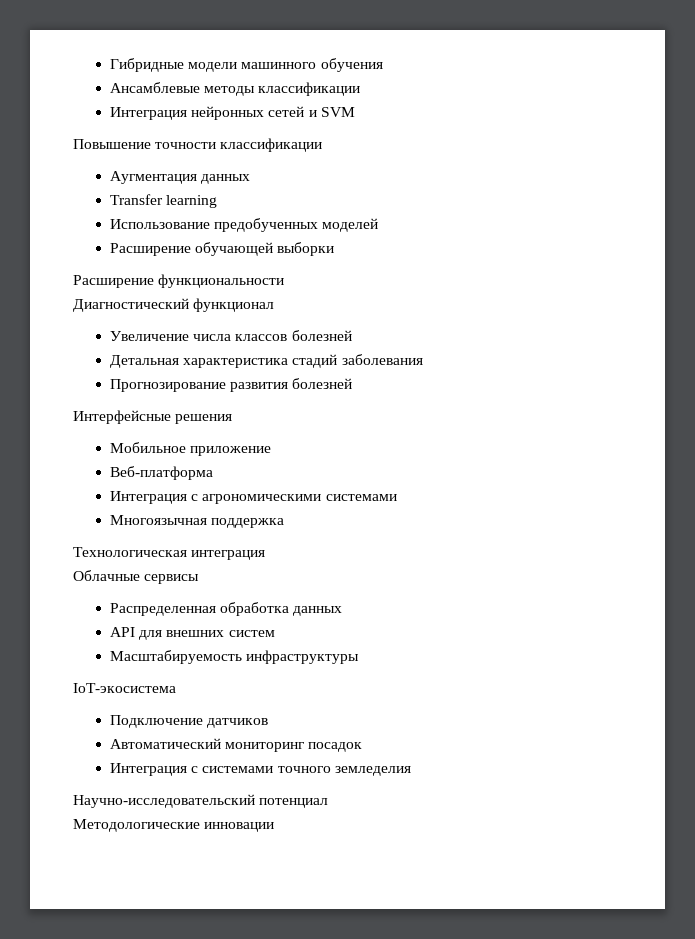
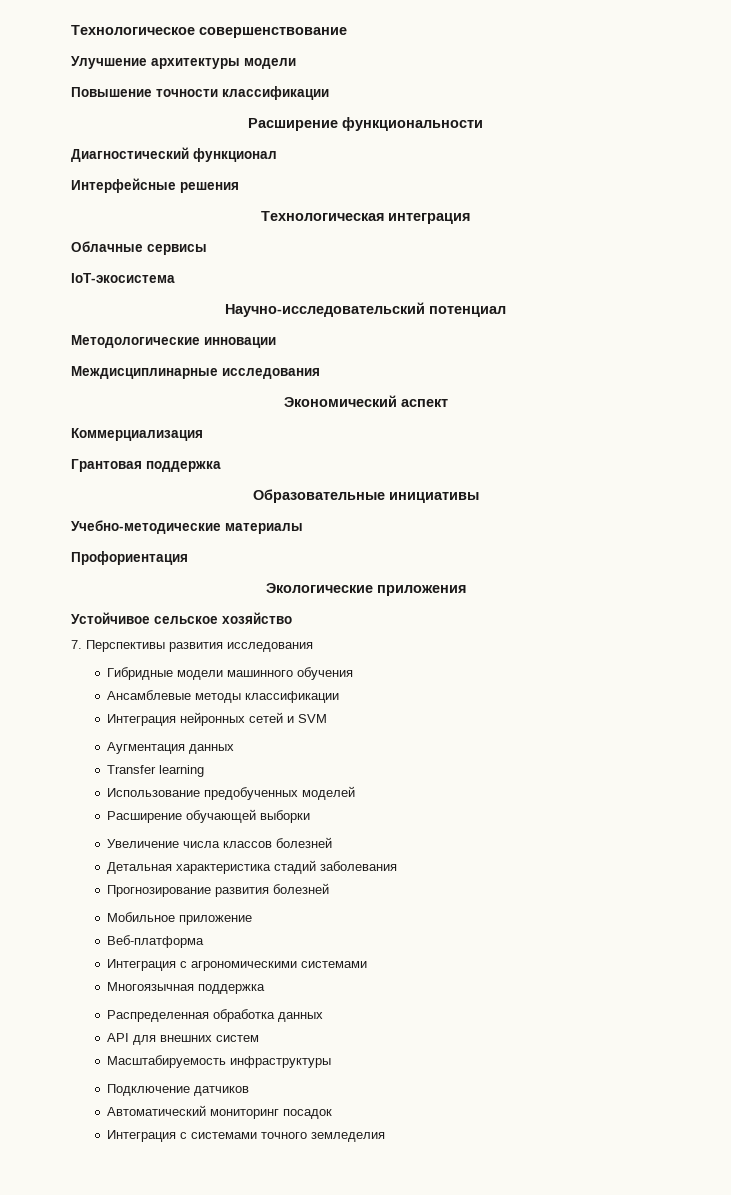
+ Технологическое совершенствование
+ Улучшение архитектуры модели
+ Повышение точности классификации
+ Расширение функциональности
+ Диагностический функционал
+ Интерфейсные решения
+ Технологическая интеграция
+ Облачные сервисы
+ IoT-экосистема
+ Научно-исследовательский потенциал
+ Методологические инновации
+ Междисциплинарные исследования
+ Экономический аспект
+ Коммерциализация
+ Грантовая поддержка
+ Образовательные инициативы
+ Учебно-методические материалы
+ Профориентация
+ Экологические приложения
+ Устойчивое сельское хозяйство
+ 7. Перспективы развития исследования
- Повышение точности классификации
- Расширение функциональности
- Диагностический функционал
- Интерфейсные решения
- Технологическая интеграция
- Облачные сервисы
- IoT-экосистема
- Научно-исследовательский потенциал
- Методологические инновации

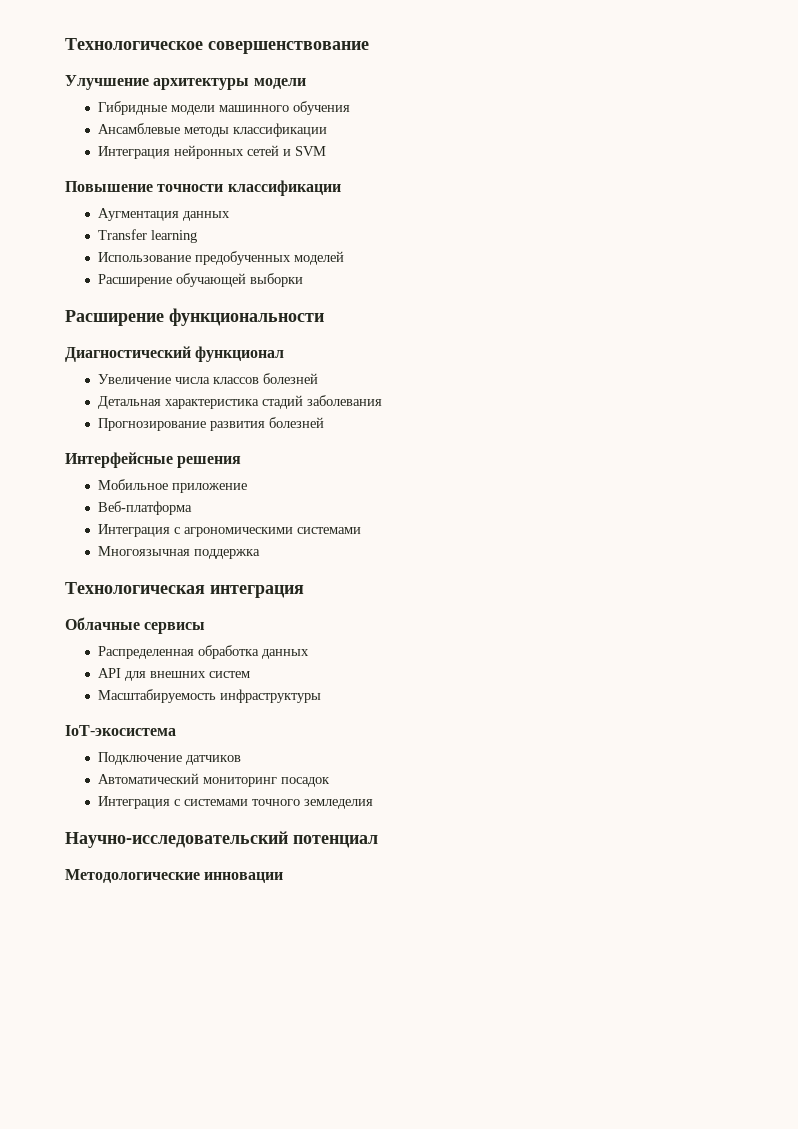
- Повышение точности классификации
- Расширение функциональности
- Диагностический функционал
- Интерфейсные решения
- Технологическая интеграция
- Облачные сервисы
- IoT-экосистема
- Научно-исследовательский потенциал
- Методологические инновации
- Междисциплинарные исследования
- Экономический аспект
- Коммерциализация
- Грантовая поддержка
- Образовательные инициативы
- Учебно-методические материалы
- Профориентация
- Экологические приложения
- Устойчивое сельское хозяйство
- 7. Перспективы развития исследования
+ Повышение точности классификации
+ Расширение функциональности
+ Диагностический функционал
+ Интерфейсные решения
+ Технологическая интеграция
+ Облачные сервисы
+ IoT-экосистема
+ Научно-исследовательский потенциал
+ Методологические инновации

